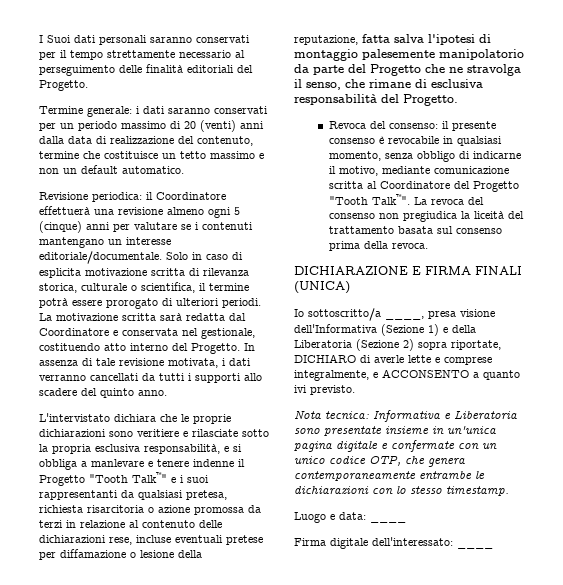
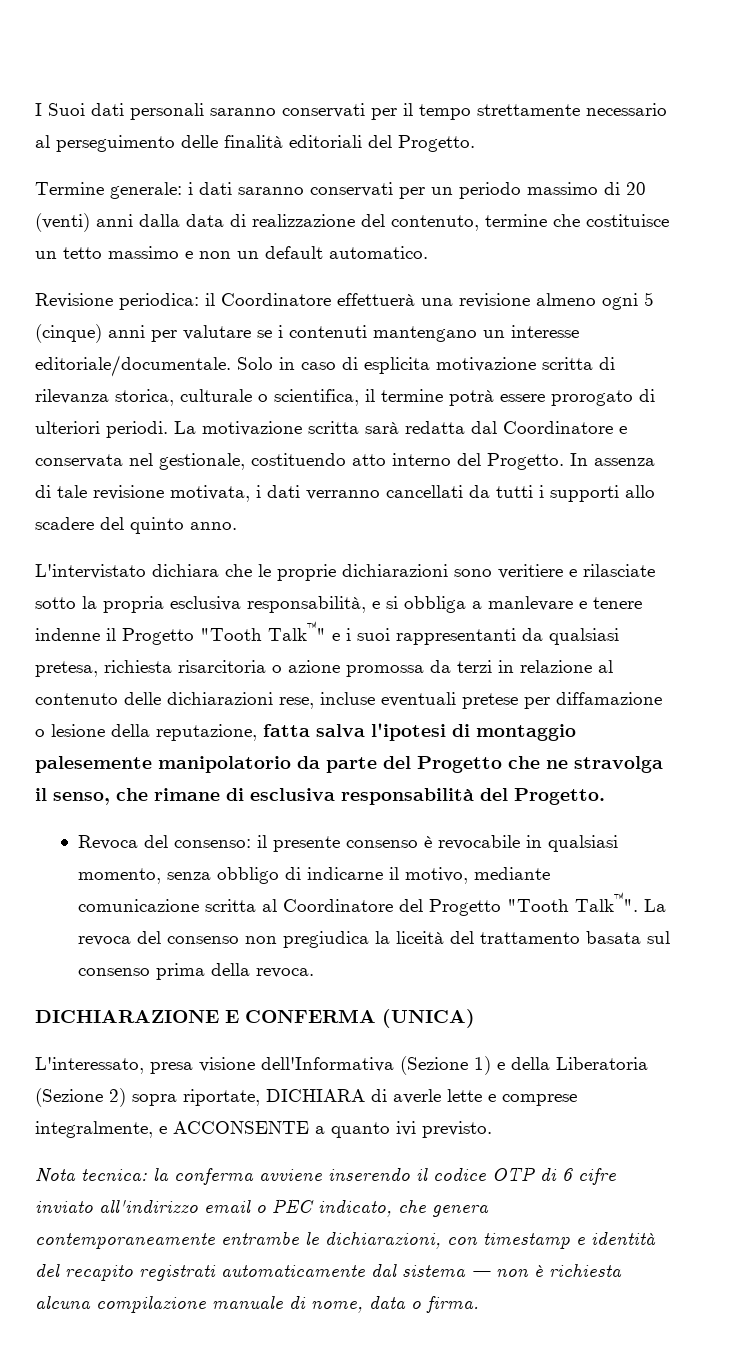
- DICHIARAZIONE E FIRMA FINALI (UNICA)
+ DICHIARAZIONE E CONFERMA (UNICA)
- Io sottoscritto/a ____, presa visione dell'Informativa (Sezione 1) e della Liberatoria (Sezione 2) sopra riportate, DICHIARO di averle lette e comprese integralmente, e ACCONSENTO a quanto ivi previsto.
+ L'interessato, presa visione dell'Informativa (Sezione 1) e della Liberatoria (Sezione 2) sopra riportate, DICHIARA di averle lette e comprese integralmente, e ACCONSENTE a quanto ivi previsto.
- Nota tecnica: Informativa e Liberatoria sono presentate insieme in un'unica pagina digitale e confermate con un unico codice OTP, che genera contemporaneamente entrambe le dichiarazioni con lo stesso timestamp.
- Luogo e data: ____
- Firma digitale dell'interessato: ____
+ Nota tecnica: la conferma avviene inserendo il codice OTP di 6 cifre inviato all'indirizzo email o PEC indicato, che genera contemporaneamente entrambe le dichiarazioni, con timestamp e identità del recapito registrati automaticamente dal sistema — non è richiesta alcuna compilazione manuale di nome, data o firma.

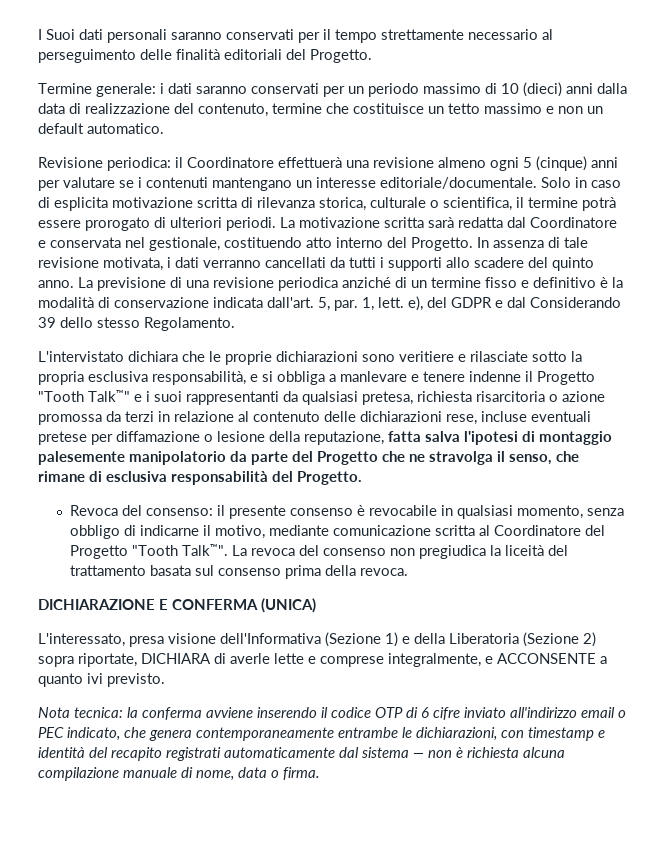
- Termine generale: i dati saranno conservati per un periodo massimo di 20 (venti) anni dalla data di realizzazione del contenuto, termine che costituisce un tetto massimo e non un default automatico.
+ Termine generale: i dati saranno conservati per un periodo massimo di 10 (dieci) anni dalla data di realizzazione del contenuto, termine che costituisce un tetto massimo e non un default automatico.
+ La previsione di una revisione periodica anziché di un termine fisso e definitivo è la modalità di conservazione indicata dall'art. 5, par. 1, lett. e), del GDPR e dal Considerando 39 dello stesso Regolamento.

